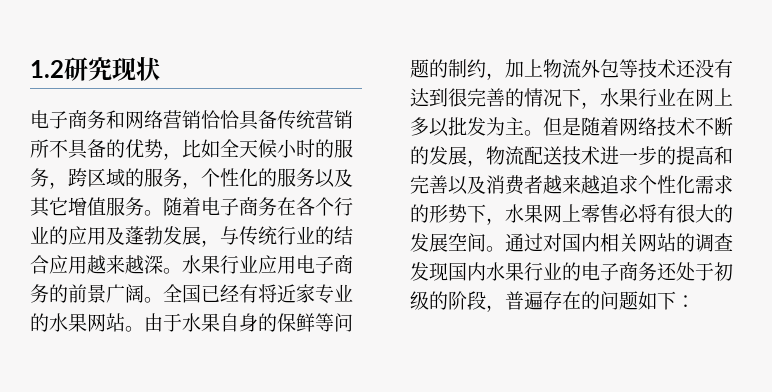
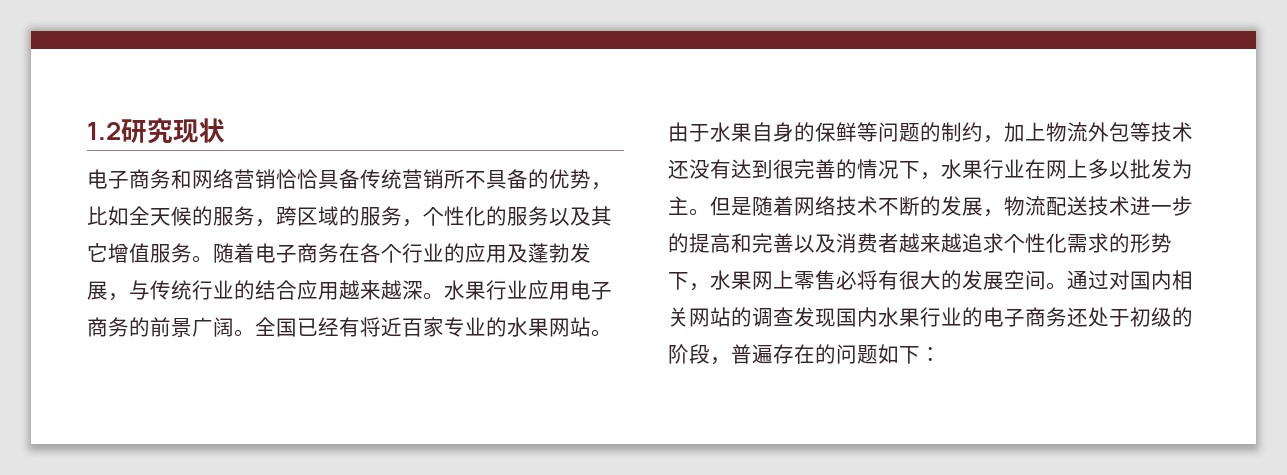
- 电子商务和网络营销恰恰具备传统营销所不具备的优势，比如全天候小时的服务，跨区域的服务，个性化的服务以及其它增值服务。
+ 电子商务和网络营销恰恰具备传统营销所不具备的优势，比如全天候的服务，跨区域的服务，个性化的服务以及其它增值服务。
- 全国已经有将近家专业的水果网站。
+ 全国已经有将近百家专业的水果网站。

